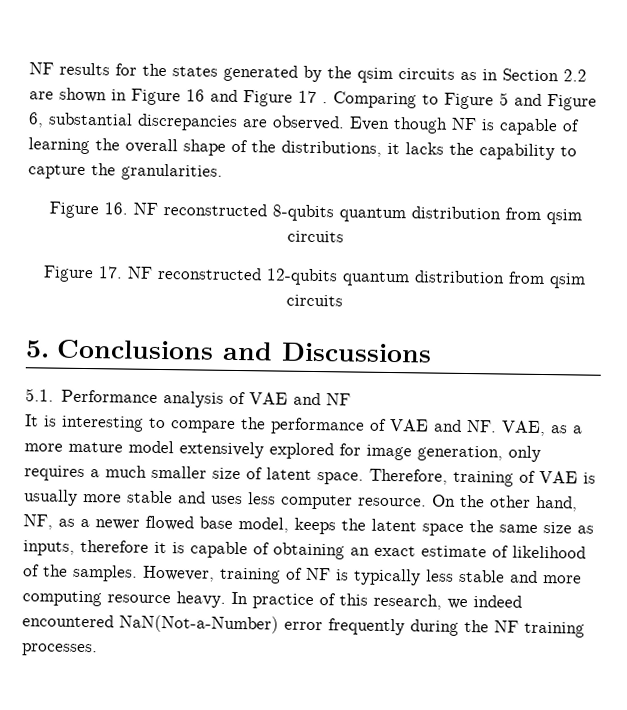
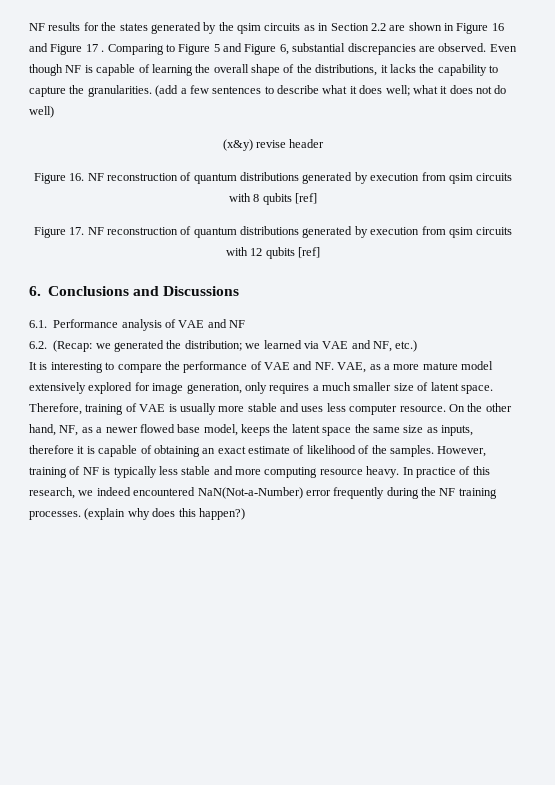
- Even though NF is capable of learning the overall shape of the distributions, it lacks the capability to capture the granularities.
- Figure 16. NF reconstructed 8-qubits quantum distribution from qsim circuits
+ Even though NF is capable of learning the overall shape of the distributions, it lacks the capability to capture the granularities. (add a few sentences to describe what it does well; what it does not do well)
+ (x&y) revise header
+ Figure 16. NF reconstruction of quantum distributions generated by execution from qsim circuits with 8 qubits [ref]
- Figure 17. NF reconstructed 12-qubits quantum distribution from qsim circuits
- 5. Conclusions and Discussions
+ Figure 17. NF reconstruction of quantum distributions generated by execution from qsim circuits with 12 qubits [ref]
+ 6. Conclusions and Discussions
- 5.1. Performance analysis of VAE and NF
+ 6.1. Performance analysis of VAE and NF
+ 6.2. (Recap: we generated the distribution; we learned via VAE and NF, etc.)
+ (explain why does this happen?)

